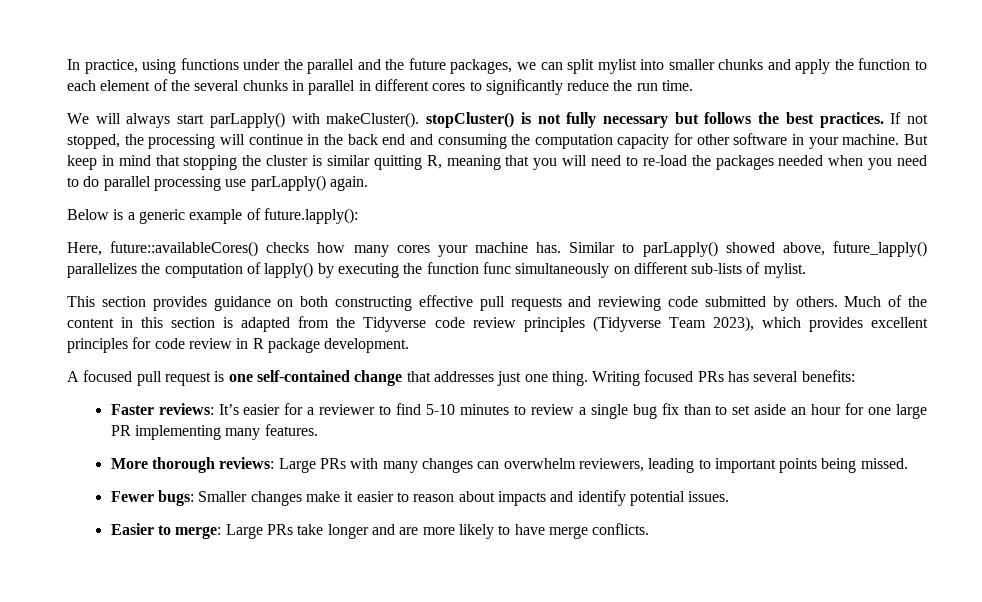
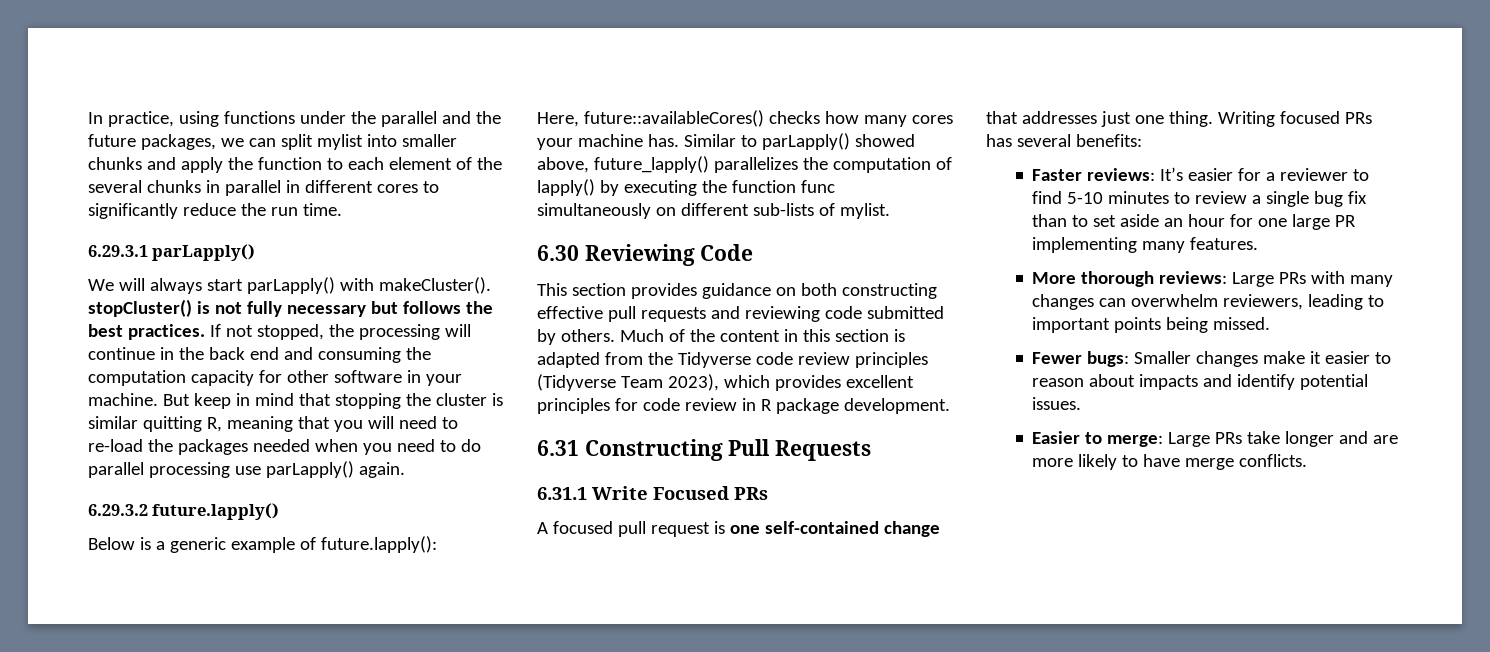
+ 6.29.3.1 parLapply()
+ 6.29.3.2 future.lapply()
+ 6.30 Reviewing Code
+ 6.31 Constructing Pull Requests
+ 6.31.1 Write Focused PRs

